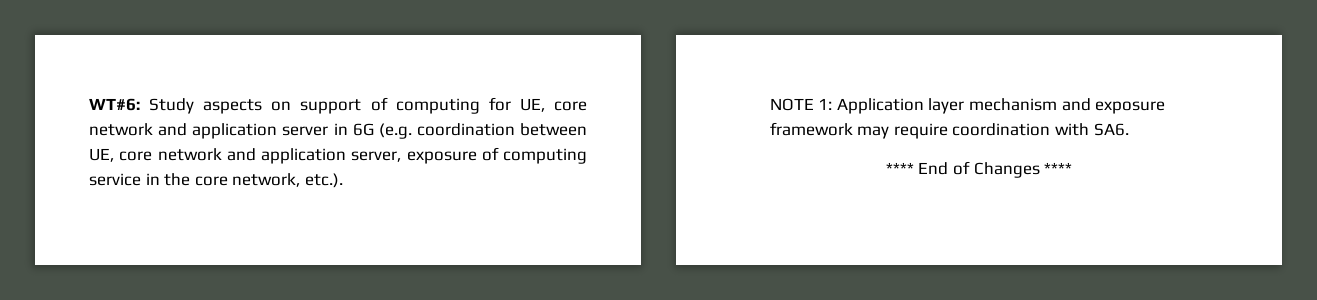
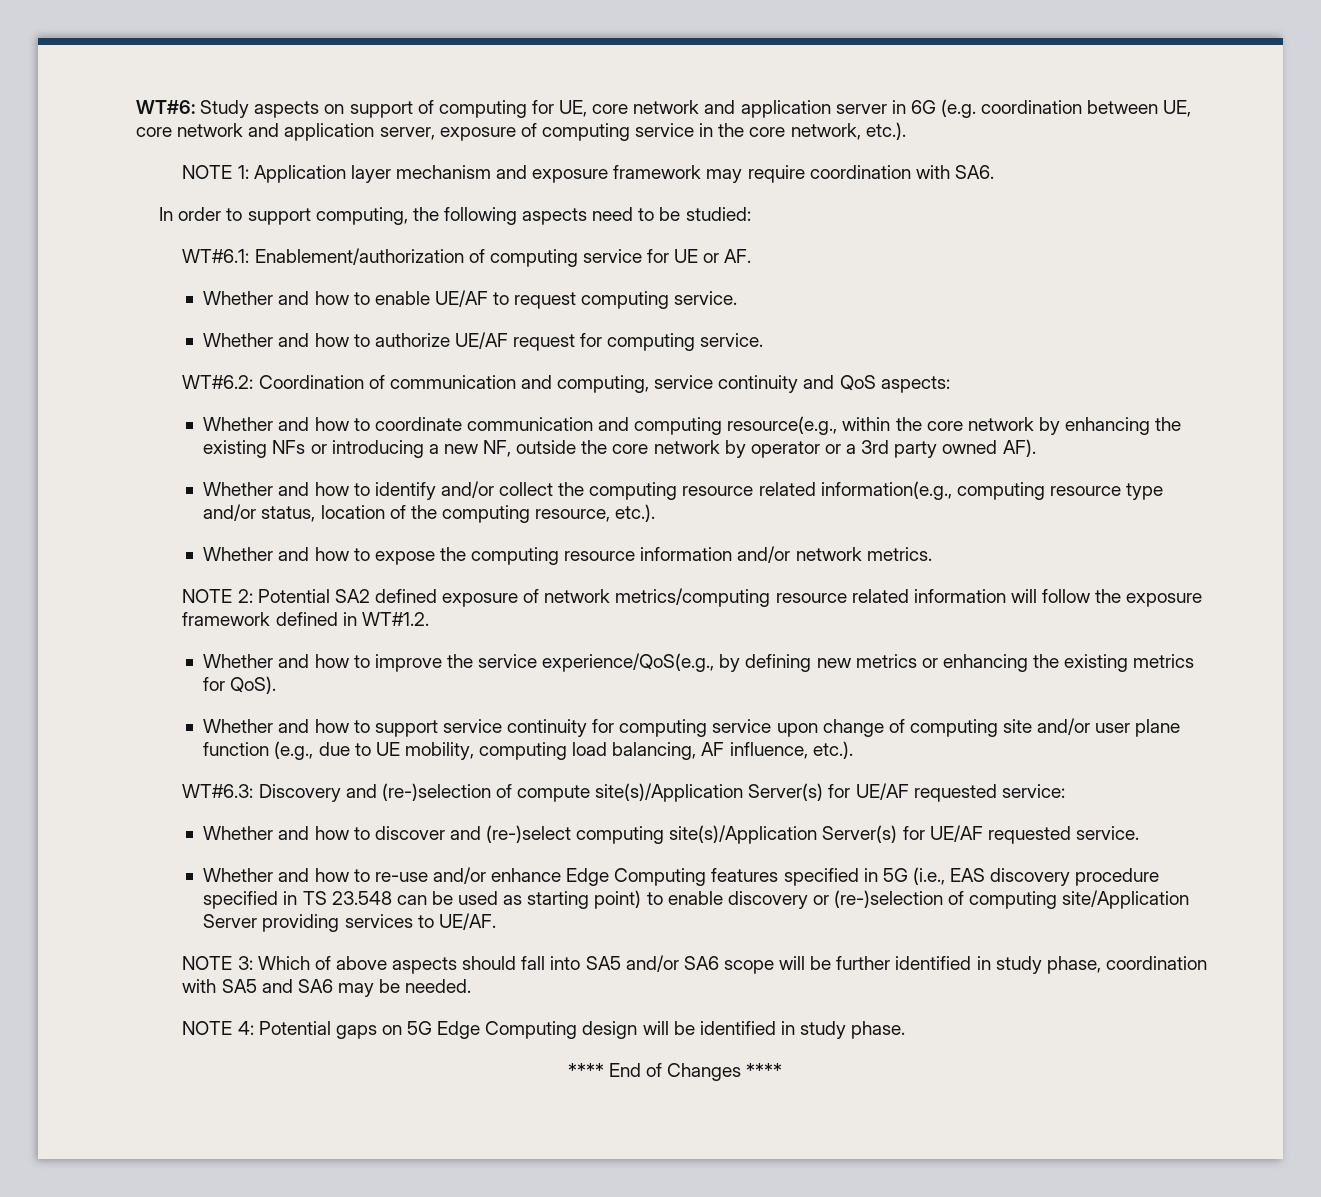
+ In order to support computing, the following aspects need to be studied:
+ WT#6.1: Enablement/authorization of computing service for UE or AF.
+ Whether and how to enable UE/AF to request computing service.
+ Whether and how to authorize UE/AF request for computing service.
+ WT#6.2: Coordination of communication and computing, service continuity and QoS aspects:
+ Whether and how to coordinate communication and computing resource(e.g., within the core network by enhancing the existing NFs or introducing a new NF, outside the core network by operator or a 3rd party owned AF).
+ Whether and how to identify and/or collect the computing resource related information(e.g., computing resource type and/or status, location of the computing resource, etc.).
+ Whether and how to expose the computing resource information and/or network metrics.
+ NOTE 2: Potential SA2 defined exposure of network metrics/computing resource related information will follow the exposure framework defined in WT#1.2.
+ Whether and how to improve the service experience/QoS(e.g., by defining new metrics or enhancing the existing metrics for QoS).
+ Whether and how to support service continuity for computing service upon change of computing site and/or user plane function (e.g., due to UE mobility, computing load balancing, AF influence, etc.).
+ WT#6.3: Discovery and (re-)selection of compute site(s)/Application Server(s) for UE/AF requested service:
+ Whether and how to discover and (re-)select computing site(s)/Application Server(s) for UE/AF requested service.
+ Whether and how to re-use and/or enhance Edge Computing features specified in 5G (i.e., EAS discovery procedure specified in TS 23.548 can be used as starting point) to enable discovery or (re-)selection of computing site/Application Server providing services to UE/AF.
+ NOTE 3: Which of above aspects should fall into SA5 and/or SA6 scope will be further identified in study phase, coordination with SA5 and SA6 may be needed.
+ NOTE 4: Potential gaps on 5G Edge Computing design will be identified in study phase.

